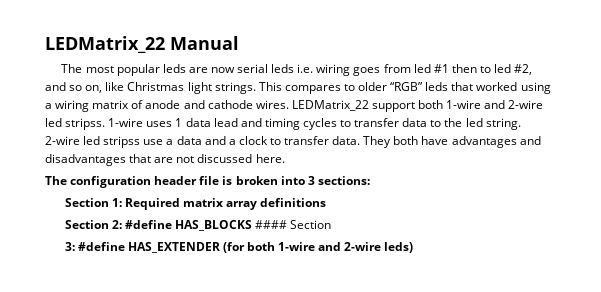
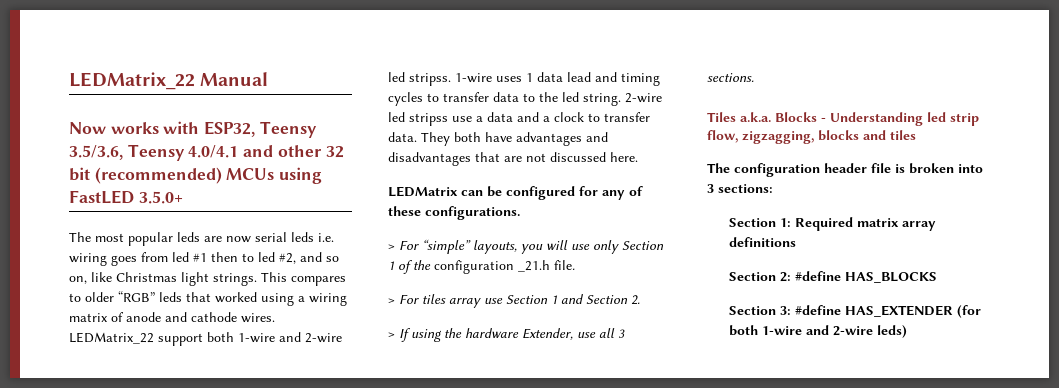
+ Now works with ESP32, Teensy 3.5/3.6, Teensy 4.0/4.1 and other 32 bit (recommended) MCUs using FastLED 3.5.0+
+ LEDMatrix can be configured for any of these configurations.
+ > For “simple” layouts, you will use only Section 1 of the configuration _21.h file.
+ > For tiles array use Section 1 and Section 2.
+ > If using the hardware Extender, use all 3 sections.
+ Tiles a.k.a. Blocks - Understanding led strip flow, zigzagging, blocks and tiles
- Section 2: #define HAS_BLOCKS #### Section
- 3: #define HAS_EXTENDER (for both 1-wire and 2-wire leds)
+ Section 2: #define HAS_BLOCKS
+ Section 3: #define HAS_EXTENDER (for both 1-wire and 2-wire leds)

